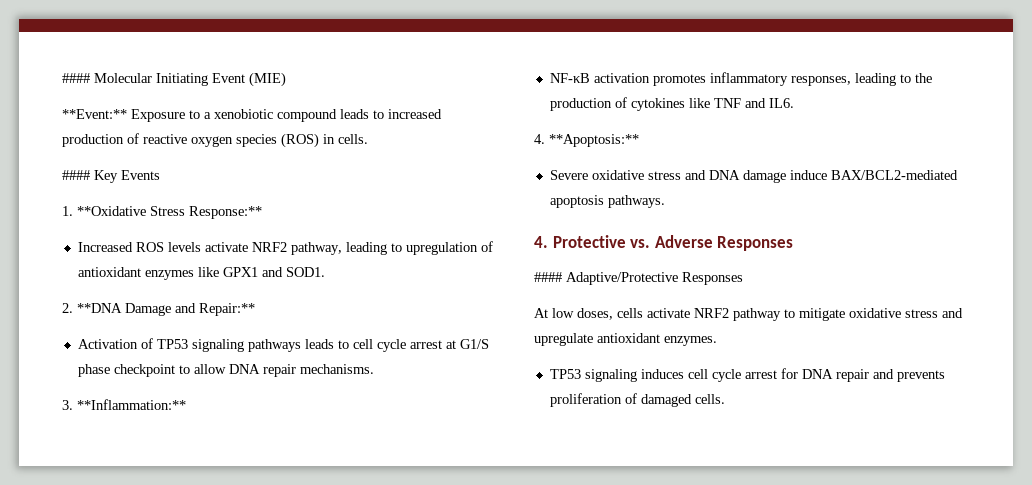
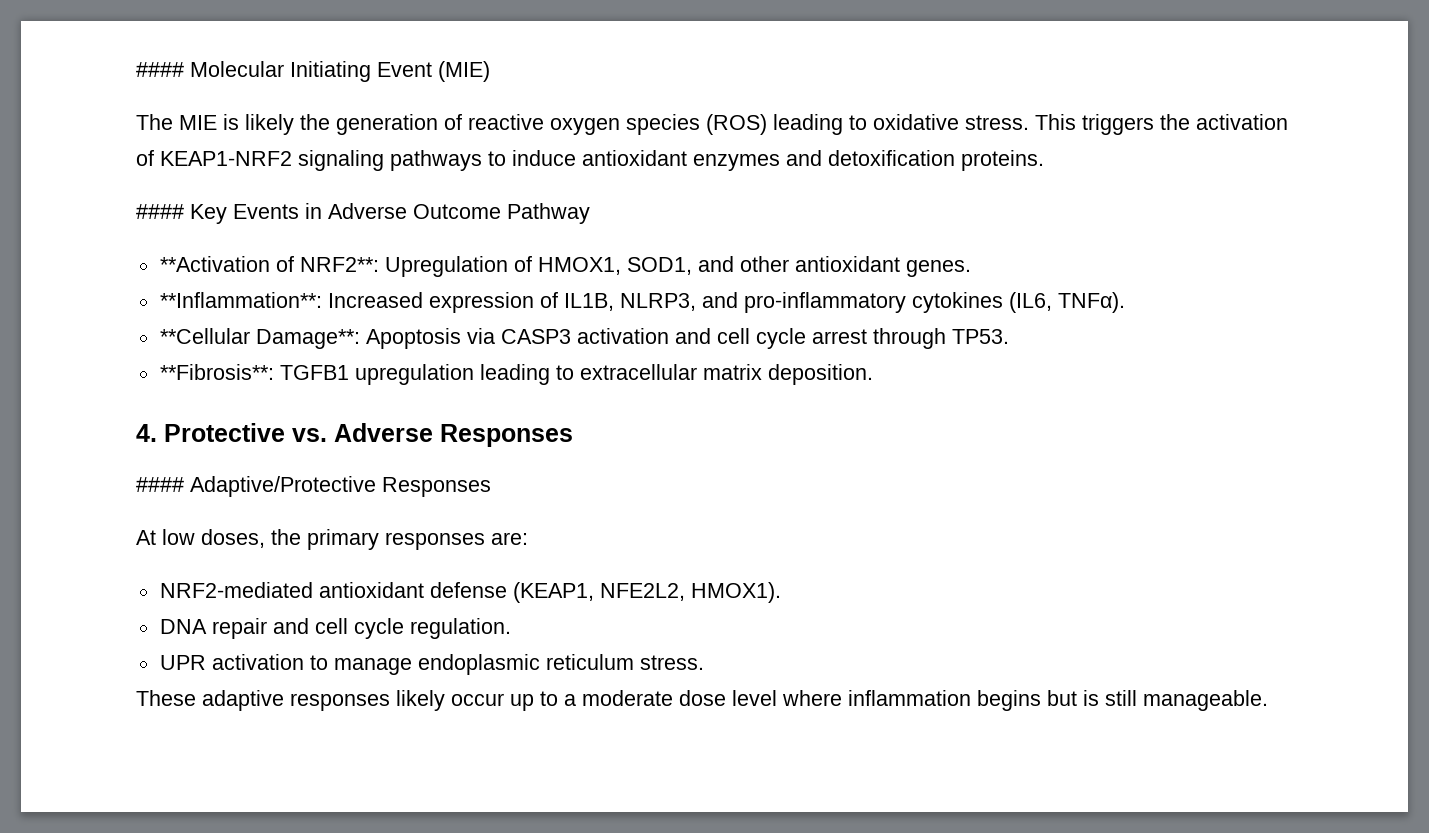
- **Event:** Exposure to a xenobiotic compound leads to increased production of reactive oxygen species (ROS) in cells.
- #### Key Events
- 1. **Oxidative Stress Response:**
- Increased ROS levels activate NRF2 pathway, leading to upregulation of antioxidant enzymes like GPX1 and SOD1.
- 2. **DNA Damage and Repair:**
- Activation of TP53 signaling pathways leads to cell cycle arrest at G1/S phase checkpoint to allow DNA repair mechanisms.
- 3. **Inflammation:**
- NF-κB activation promotes inflammatory responses, leading to the production of cytokines like TNF and IL6.
- 4. **Apoptosis:**
- Severe oxidative stress and DNA damage induce BAX/BCL2-mediated apoptosis pathways.
+ The MIE is likely the generation of reactive oxygen species (ROS) leading to oxidative stress. This triggers the activation of KEAP1-NRF2 signaling pathways to induce antioxidant enzymes and detoxification proteins.
+ #### Key Events in Adverse Outcome Pathway
+ **Activation of NRF2**: Upregulation of HMOX1, SOD1, and other antioxidant genes.
+ **Inflammation**: Increased expression of IL1B, NLRP3, and pro-inflammatory cytokines (IL6, TNFα).
+ **Cellular Damage**: Apoptosis via CASP3 activation and cell cycle arrest through TP53.
+ **Fibrosis**: TGFB1 upregulation leading to extracellular matrix deposition.
- At low doses, cells activate NRF2 pathway to mitigate oxidative stress and upregulate antioxidant enzymes.
- TP53 signaling induces cell cycle arrest for DNA repair and prevents proliferation of damaged cells.
+ At low doses, the primary responses are:
+ NRF2-mediated antioxidant defense (KEAP1, NFE2L2, HMOX1).
+ DNA repair and cell cycle regulation.
+ UPR activation to manage endoplasmic reticulum stress.
+ These adaptive responses likely occur up to a moderate dose level where inflammation begins but is still manageable.

